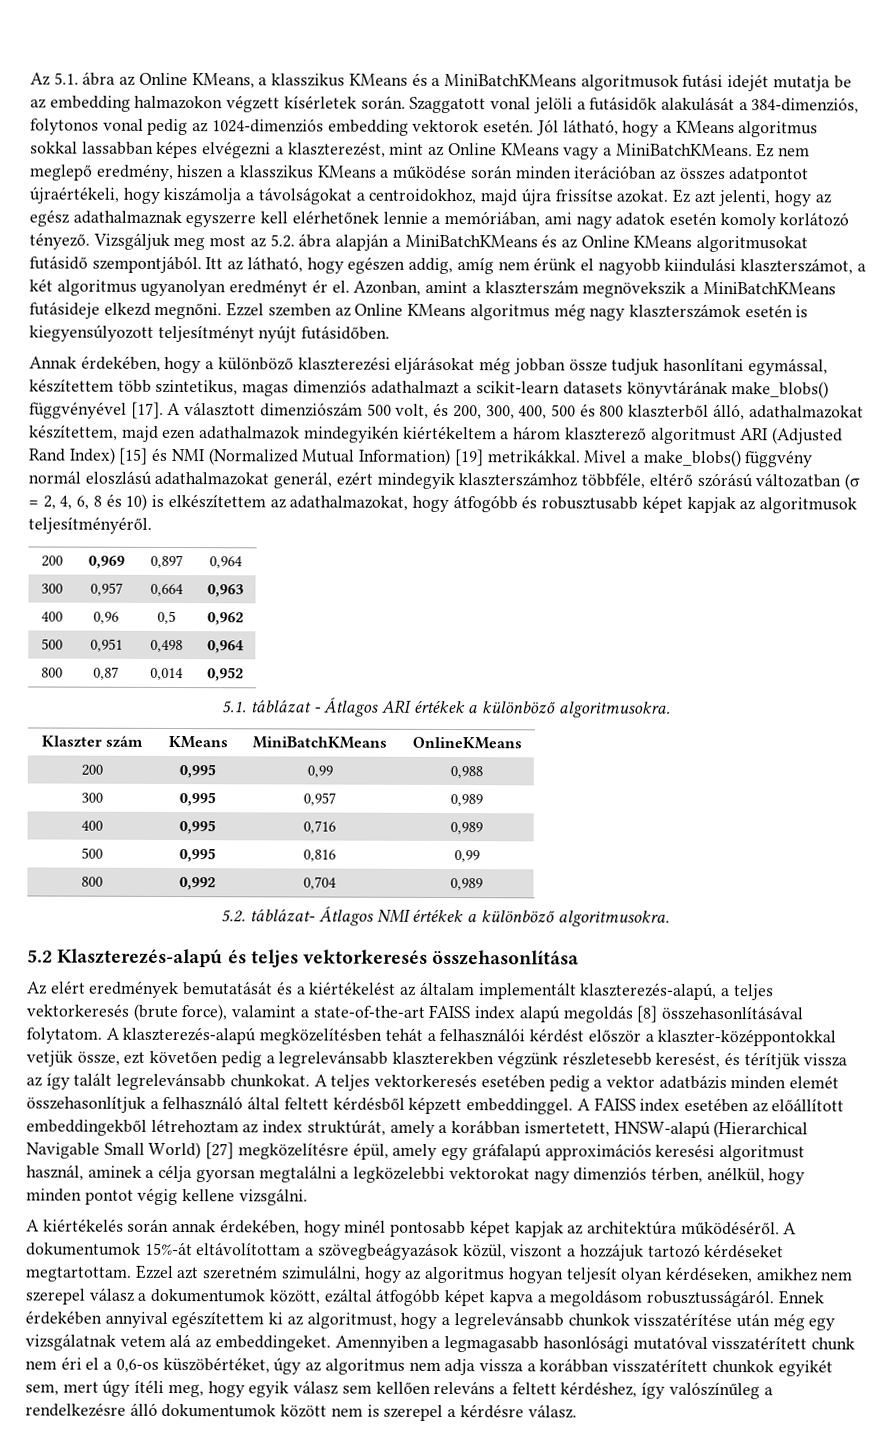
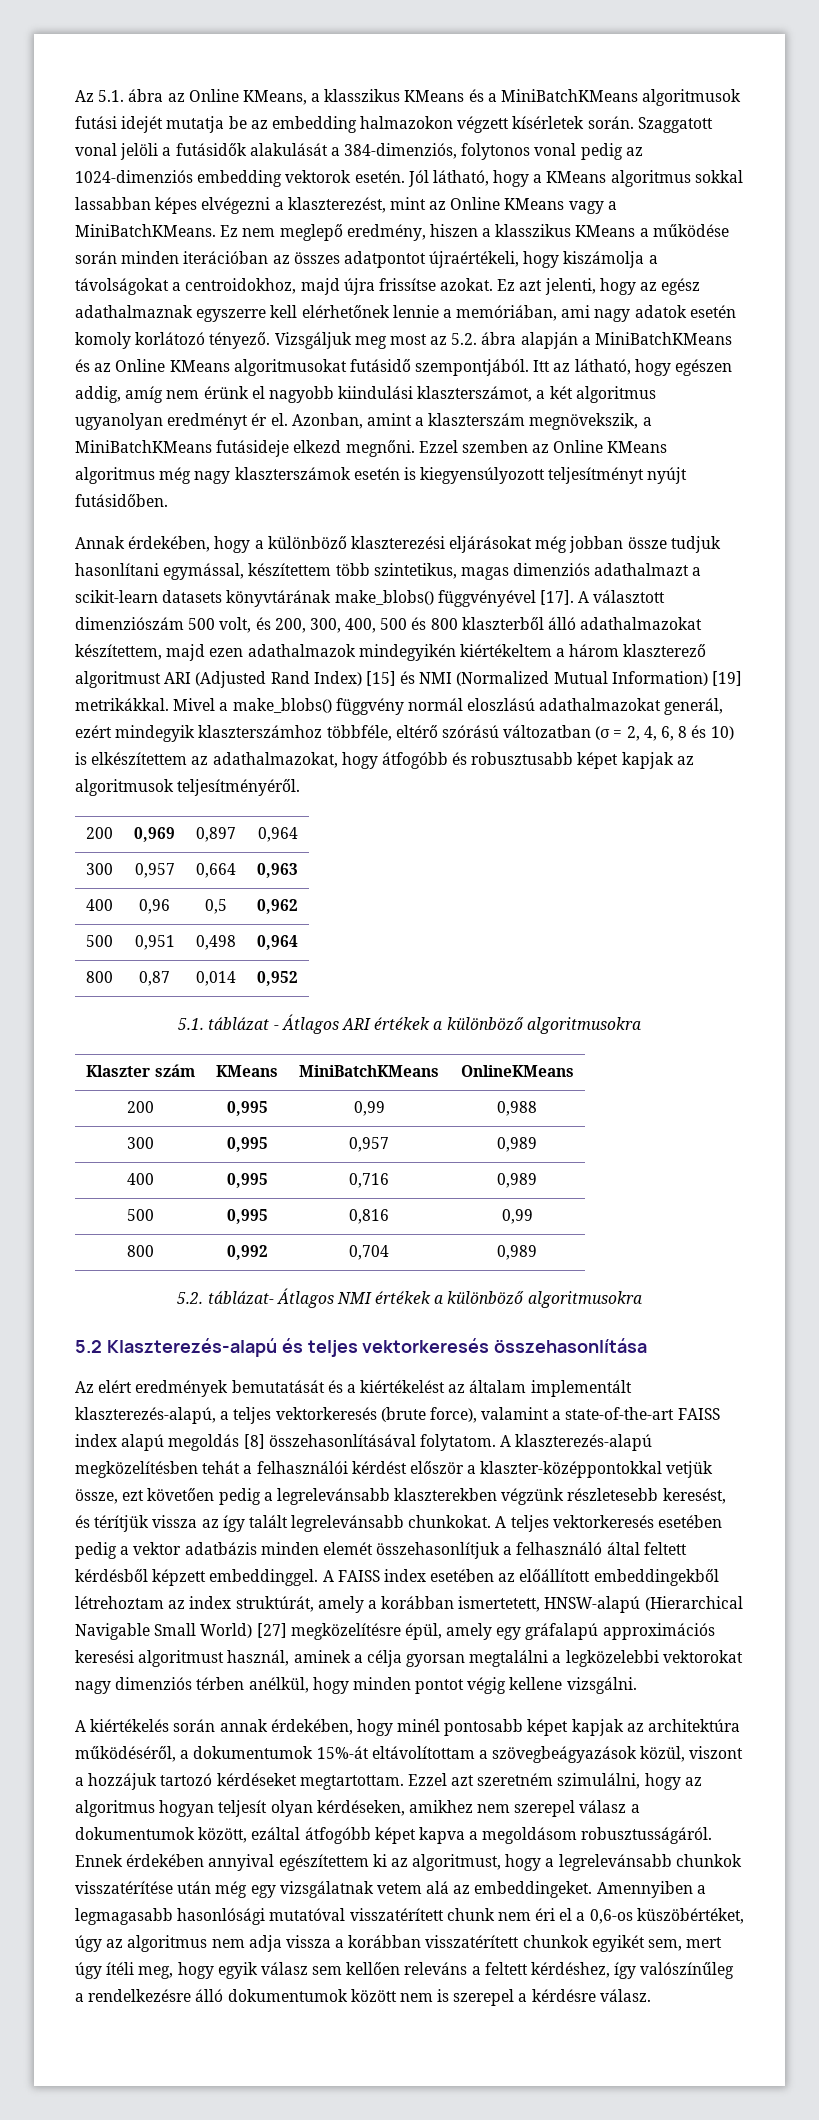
- Azonban, amint a klaszterszám megnövekszik a MiniBatchKMeans futásideje elkezd megnőni.
+ Azonban, amint a klaszterszám megnövekszik, a MiniBatchKMeans futásideje elkezd megnőni.
- A választott dimenziószám 500 volt, és 200, 300, 400, 500 és 800 klaszterből álló, adathalmazokat készítettem, majd ezen adathalmazok mindegyikén kiértékeltem a három klaszterező algoritmust ARI (Adjusted Rand Index) [15] és NMI (Normalized Mutual Information) [19] metrikákkal.
+ A választott dimenziószám 500 volt, és 200, 300, 400, 500 és 800 klaszterből álló adathalmazokat készítettem, majd ezen adathalmazok mindegyikén kiértékeltem a három klaszterező algoritmust ARI (Adjusted Rand Index) [15] és NMI (Normalized Mutual Information) [19] metrikákkal.
- 5.1. táblázat - Átlagos ARI értékek a különböző algoritmusokra.
+ 5.1. táblázat - Átlagos ARI értékek a különböző algoritmusokra
- 5.2. táblázat- Átlagos NMI értékek a különböző algoritmusokra.
+ 5.2. táblázat- Átlagos NMI értékek a különböző algoritmusokra
- A FAISS index esetében az előállított embeddingekből létrehoztam az index struktúrát, amely a korábban ismertetett, HNSW-alapú (Hierarchical Navigable Small World) [27] megközelítésre épül, amely egy gráfalapú approximációs keresési algoritmust használ, aminek a célja gyorsan megtalálni a legközelebbi vektorokat nagy dimenziós térben, anélkül, hogy minden pontot végig kellene vizsgálni.
+ A FAISS index esetében az előállított embeddingekből létrehoztam az index struktúrát, amely a korábban ismertetett, HNSW-alapú (Hierarchical Navigable Small World) [27] megközelítésre épül, amely egy gráfalapú approximációs keresési algoritmust használ, aminek a célja gyorsan megtalálni a legközelebbi vektorokat nagy dimenziós térben anélkül, hogy minden pontot végig kellene vizsgálni.
- A kiértékelés során annak érdekében, hogy minél pontosabb képet kapjak az architektúra működéséről. A dokumentumok 15%-át eltávolítottam a szövegbeágyazások közül, viszont a hozzájuk tartozó kérdéseket megtartottam.
+ A kiértékelés során annak érdekében, hogy minél pontosabb képet kapjak az architektúra működéséről, a dokumentumok 15%-át eltávolítottam a szövegbeágyazások közül, viszont a hozzájuk tartozó kérdéseket megtartottam.

